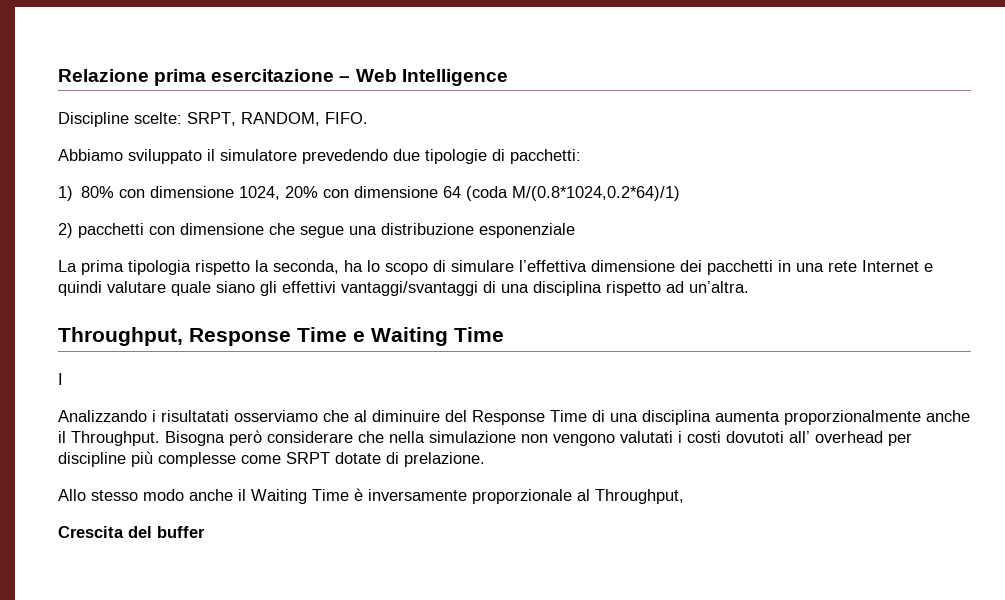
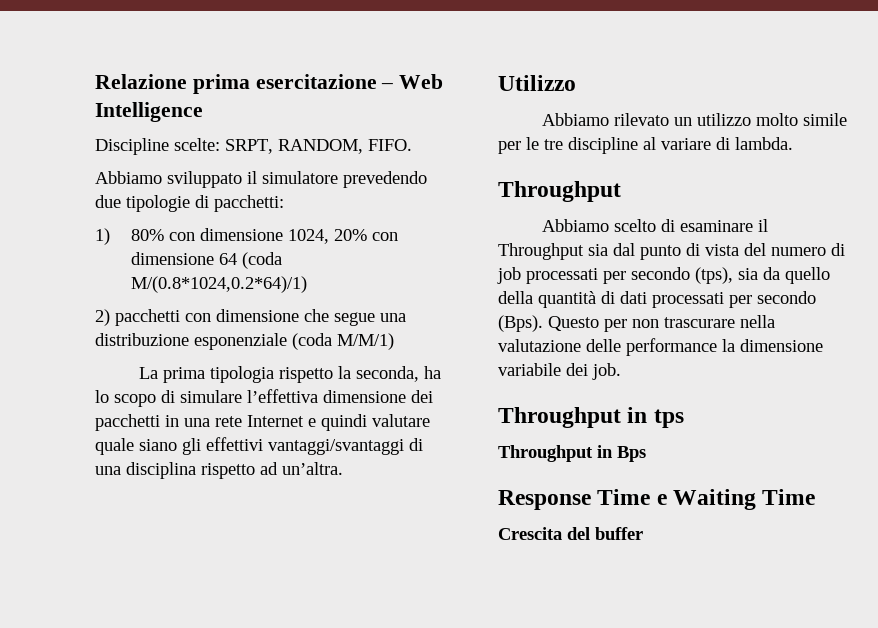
- 2) pacchetti con dimensione che segue una distribuzione esponenziale
+ 2) pacchetti con dimensione che segue una distribuzione esponenziale (coda M/M/1)
- Throughput, Response Time e Waiting Time
+ Utilizzo
+ Abbiamo rilevato un utilizzo molto simile per le tre discipline al variare di lambda.
+ Throughput
+ Abbiamo scelto di esaminare il Throughput sia dal punto di vista del numero di job processati per secondo (tps), sia da quello della quantità di dati processati per secondo (Bps). Questo per non trascurare nella valutazione delle performance la dimensione variabile dei job.
+ Throughput in tps
+ Throughput in Bps
+ Response Time e Waiting Time
- I
- Analizzando i risultatati osserviamo che al diminuire del Response Time di una disciplina aumenta proporzionalmente anche il Throughput. Bisogna però considerare che nella simulazione non vengono valutati i costi dovutoti all’ overhead per discipline più complesse come SRPT dotate di prelazione.
- Allo stesso modo anche il Waiting Time è inversamente proporzionale al Throughput,

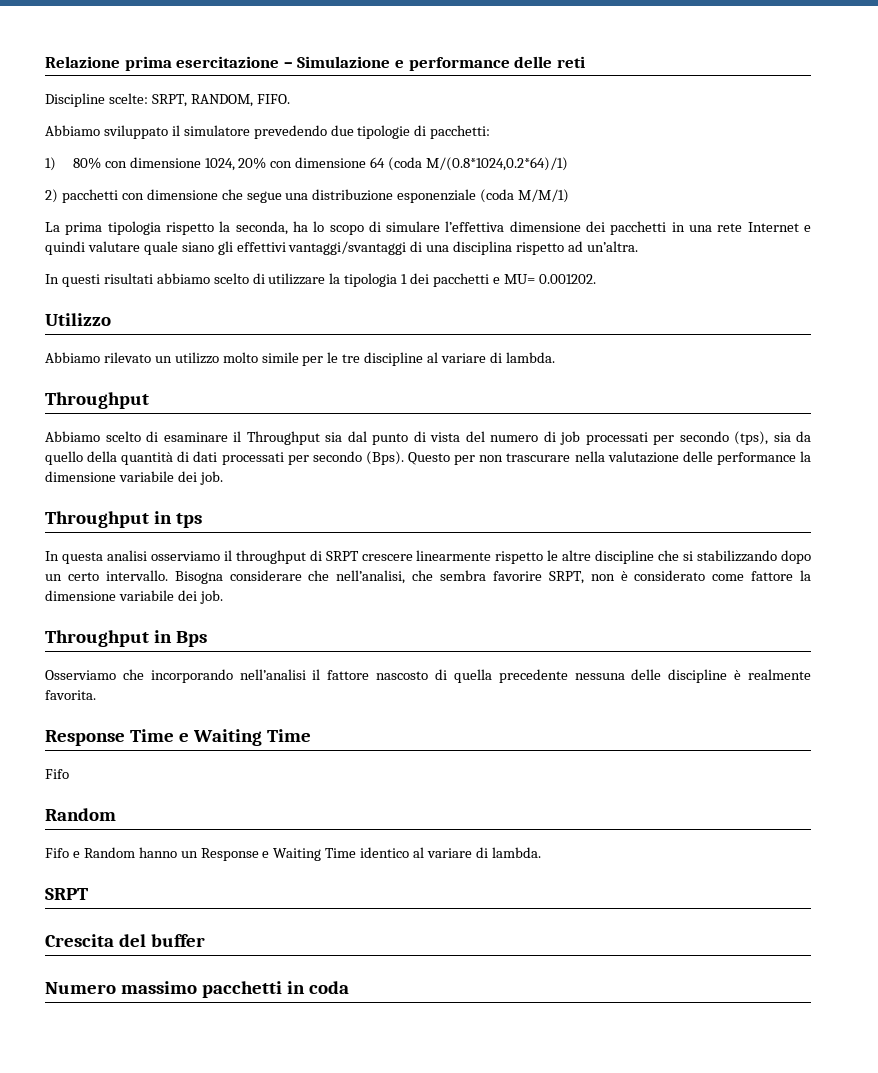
- Relazione prima esercitazione – Web Intelligence
+ Relazione prima esercitazione – Simulazione e performance delle reti
+ In questi risultati abbiamo scelto di utilizzare la tipologia 1 dei pacchetti e MU= 0.001202.
+ In questa analisi osserviamo il throughput di SRPT crescere linearmente rispetto le altre discipline che si stabilizzando dopo un certo intervallo. Bisogna considerare che nell’analisi, che sembra favorire SRPT, non è considerato come fattore la dimensione variabile dei job.
  Throughput in Bps
+ Osserviamo che incorporando nell’analisi il fattore nascosto di quella precedente nessuna delle discipline è realmente favorita.
  Response Time e Waiting Time
+ Fifo
+ Random
+ Fifo e Random hanno un Response e Waiting Time identico al variare di lambda.
+ SRPT
  Crescita del buffer
+ Numero massimo pacchetti in coda

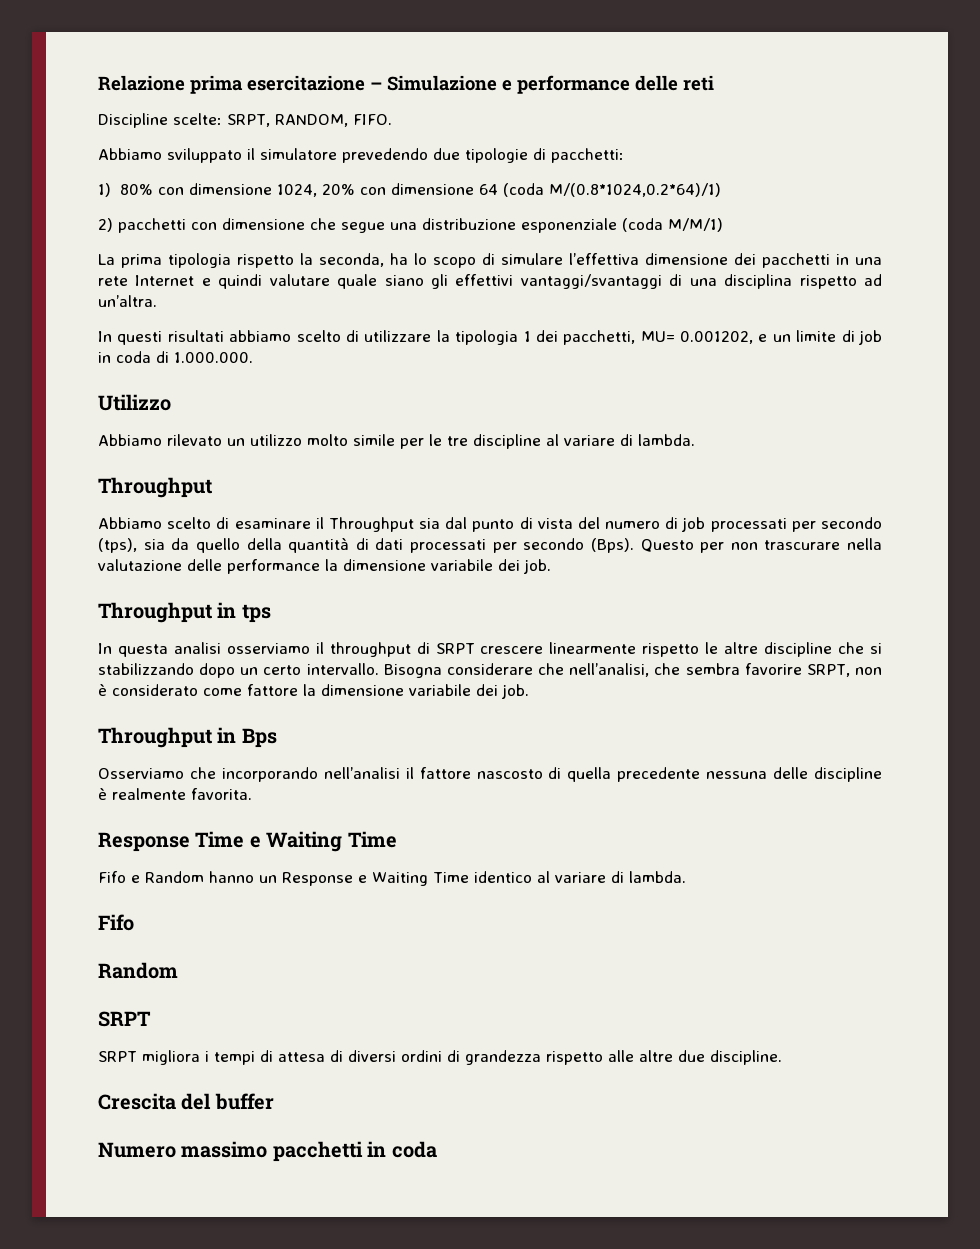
- In questi risultati abbiamo scelto di utilizzare la tipologia 1 dei pacchetti e MU= 0.001202.
+ In questi risultati abbiamo scelto di utilizzare la tipologia 1 dei pacchetti, MU= 0.001202, e un limite di job in coda di 1.000.000.
  Response Time e Waiting Time
+ Fifo e Random hanno un Response e Waiting Time identico al variare di lambda.
  Fifo
  Random
- Fifo e Random hanno un Response e Waiting Time identico al variare di lambda.
  SRPT
+ SRPT migliora i tempi di attesa di diversi ordini di grandezza rispetto alle altre due discipline.

